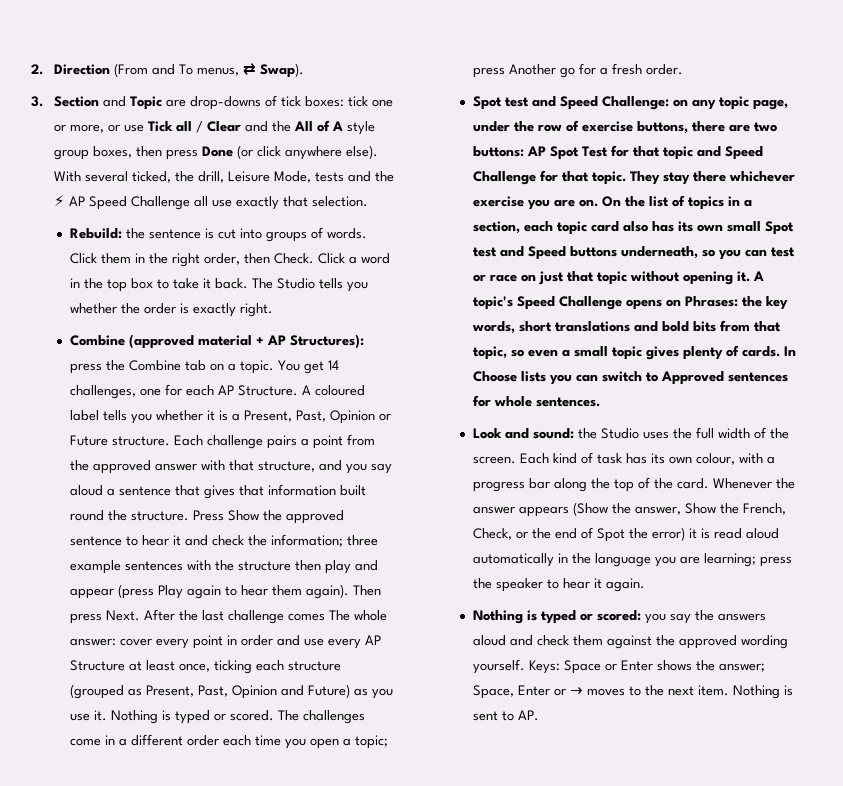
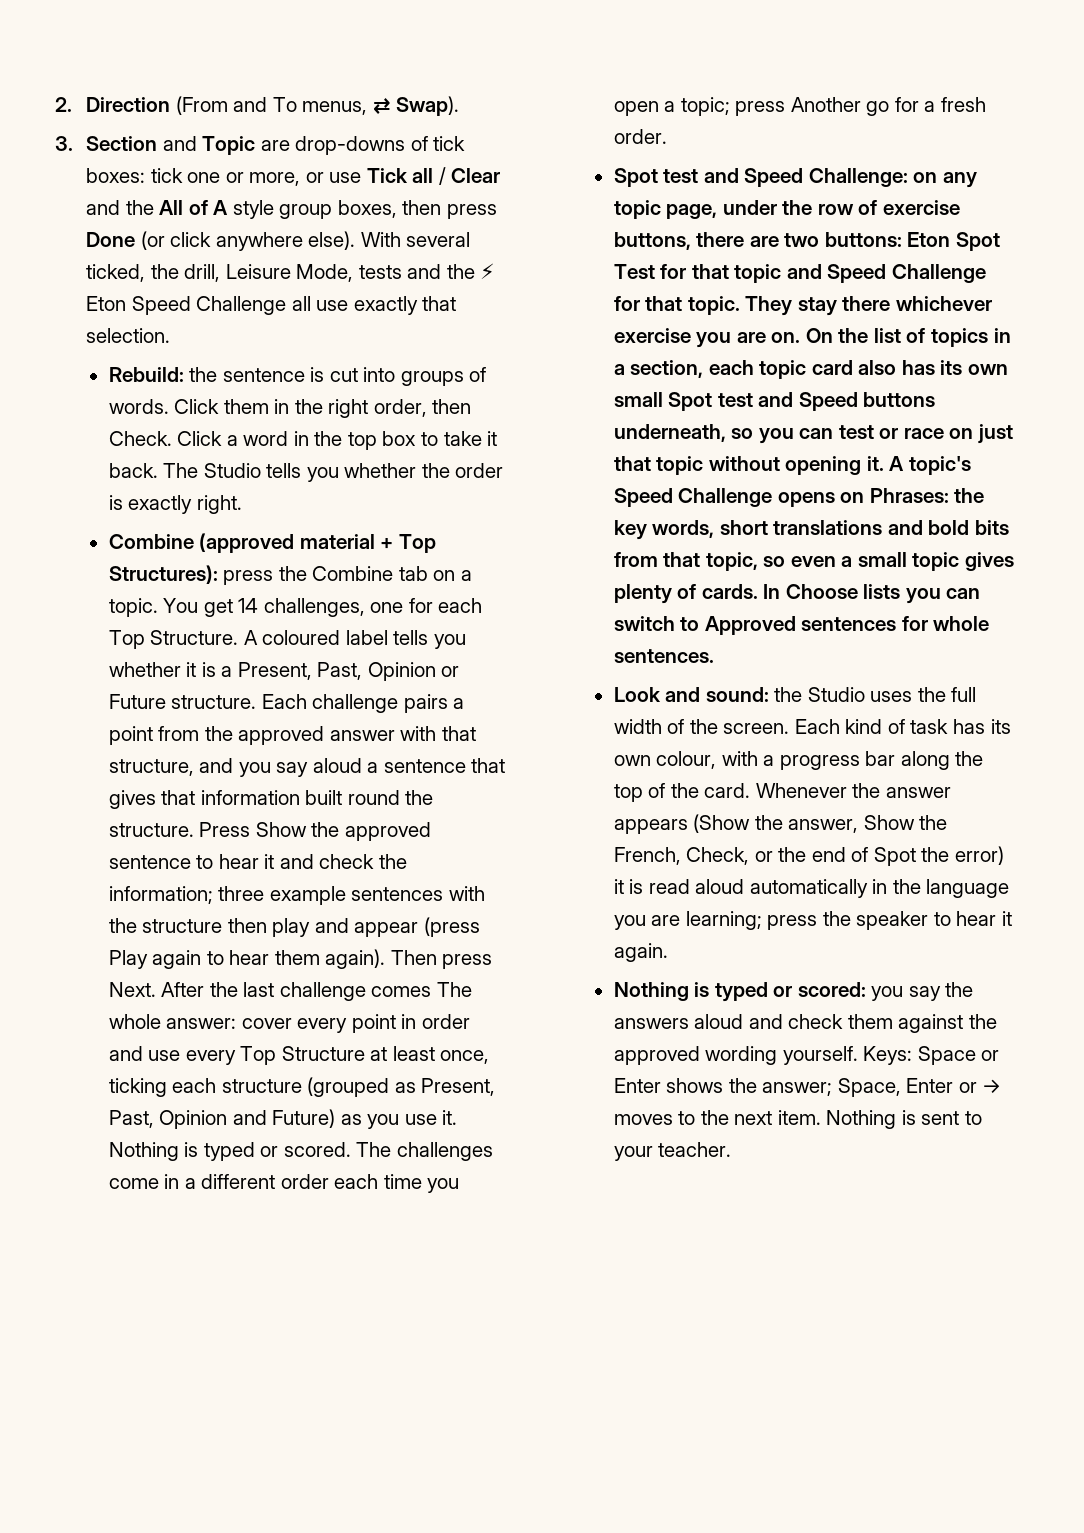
- With several ticked, the drill, Leisure Mode, tests and the ⚡ AP Speed Challenge all use exactly that selection.
+ With several ticked, the drill, Leisure Mode, tests and the ⚡ Eton Speed Challenge all use exactly that selection.
- Combine (approved material + AP Structures): press the Combine tab on a topic.
+ Combine (approved material + Top Structures): press the Combine tab on a topic.
- You get 14 challenges, one for each AP Structure.
+ You get 14 challenges, one for each Top Structure.
- After the last challenge comes The whole answer: cover every point in order and use every AP Structure at least once, ticking each structure (grouped as Present, Past, Opinion and Future) as you use it.
+ After the last challenge comes The whole answer: cover every point in order and use every Top Structure at least once, ticking each structure (grouped as Present, Past, Opinion and Future) as you use it.
- Spot test and Speed Challenge: on any topic page, under the row of exercise buttons, there are two buttons: AP Spot Test for that topic and Speed Challenge for that topic.
+ Spot test and Speed Challenge: on any topic page, under the row of exercise buttons, there are two buttons: Eton Spot Test for that topic and Speed Challenge for that topic.
- Nothing is sent to AP.
+ Nothing is sent to your teacher.

